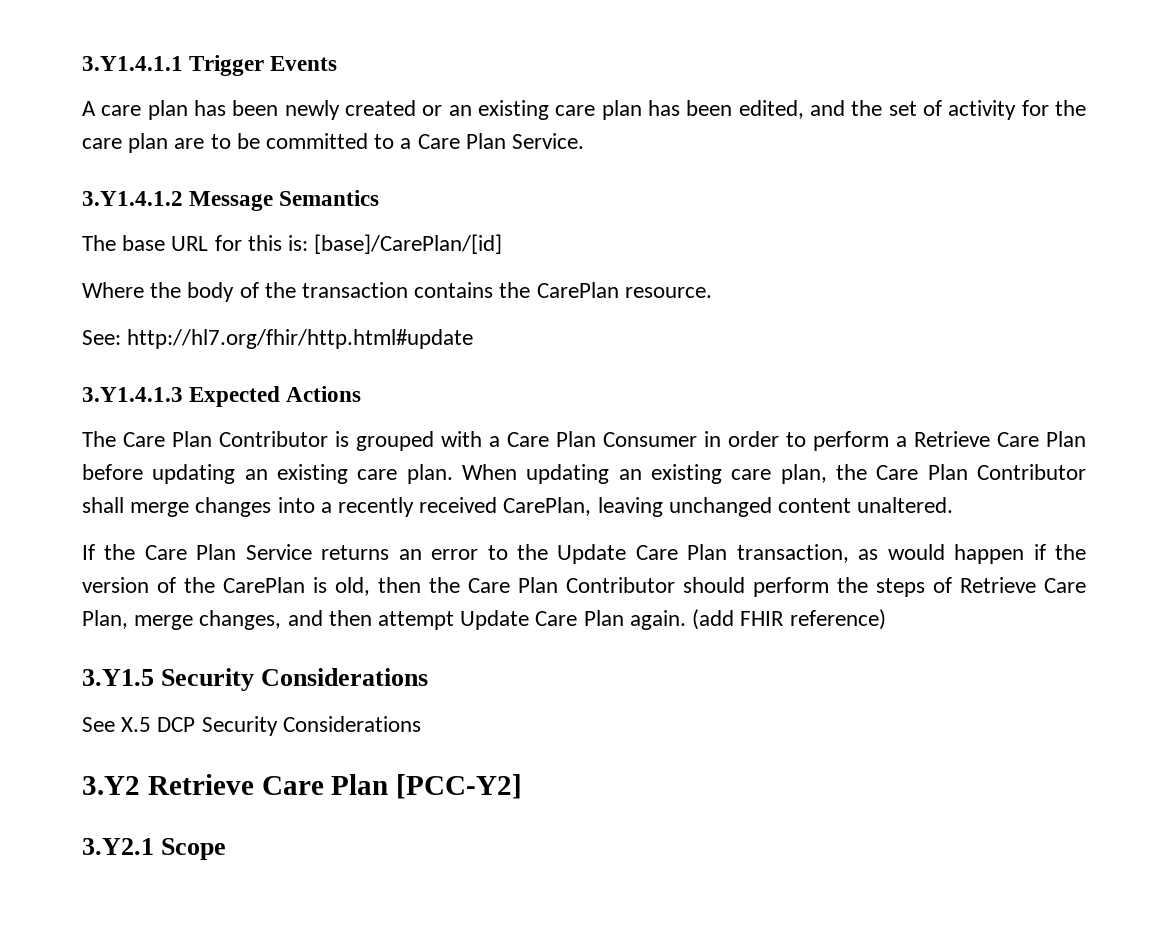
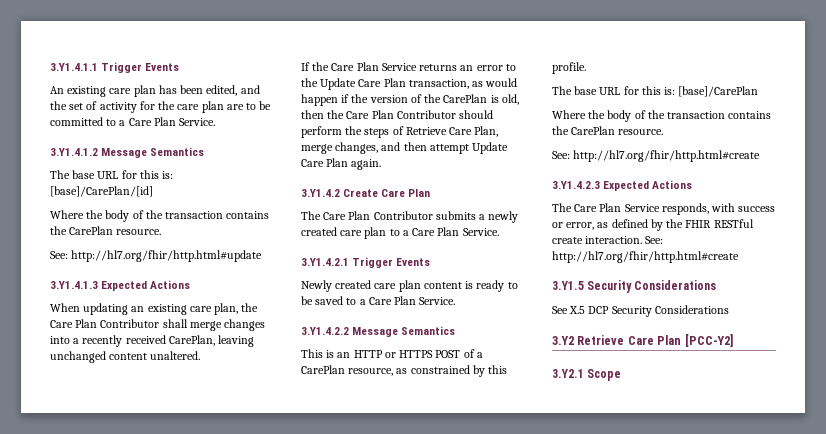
- A care plan has been newly created or an existing care plan has been edited, and the set of activity for the care plan are to be committed to a Care Plan Service.
+ An existing care plan has been edited, and the set of activity for the care plan are to be committed to a Care Plan Service.
- The Care Plan Contributor is grouped with a Care Plan Consumer in order to perform a Retrieve Care Plan before updating an existing care plan.
- If the Care Plan Service returns an error to the Update Care Plan transaction, as would happen if the version of the CarePlan is old, then the Care Plan Contributor should perform the steps of Retrieve Care Plan, merge changes, and then attempt Update Care Plan again. (add FHIR reference)
+ If the Care Plan Service returns an error to the Update Care Plan transaction, as would happen if the version of the CarePlan is old, then the Care Plan Contributor should perform the steps of Retrieve Care Plan, merge changes, and then attempt Update Care Plan again.
+ 3.Y1.4.2 Create Care Plan
+ The Care Plan Contributor submits a newly created care plan to a Care Plan Service.
+ 3.Y1.4.2.1 Trigger Events
+ Newly created care plan content is ready to be saved to a Care Plan Service.
+ 3.Y1.4.2.2 Message Semantics
+ This is an HTTP or HTTPS POST of a CarePlan resource, as constrained by this profile.
+ The base URL for this is: [base]/CarePlan
+ Where the body of the transaction contains the CarePlan resource.
+ See: http://hl7.org/fhir/http.html#create
+ 3.Y1.4.2.3 Expected Actions
+ The Care Plan Service responds, with success or error, as defined by the FHIR RESTful create interaction. See: http://hl7.org/fhir/http.html#create

